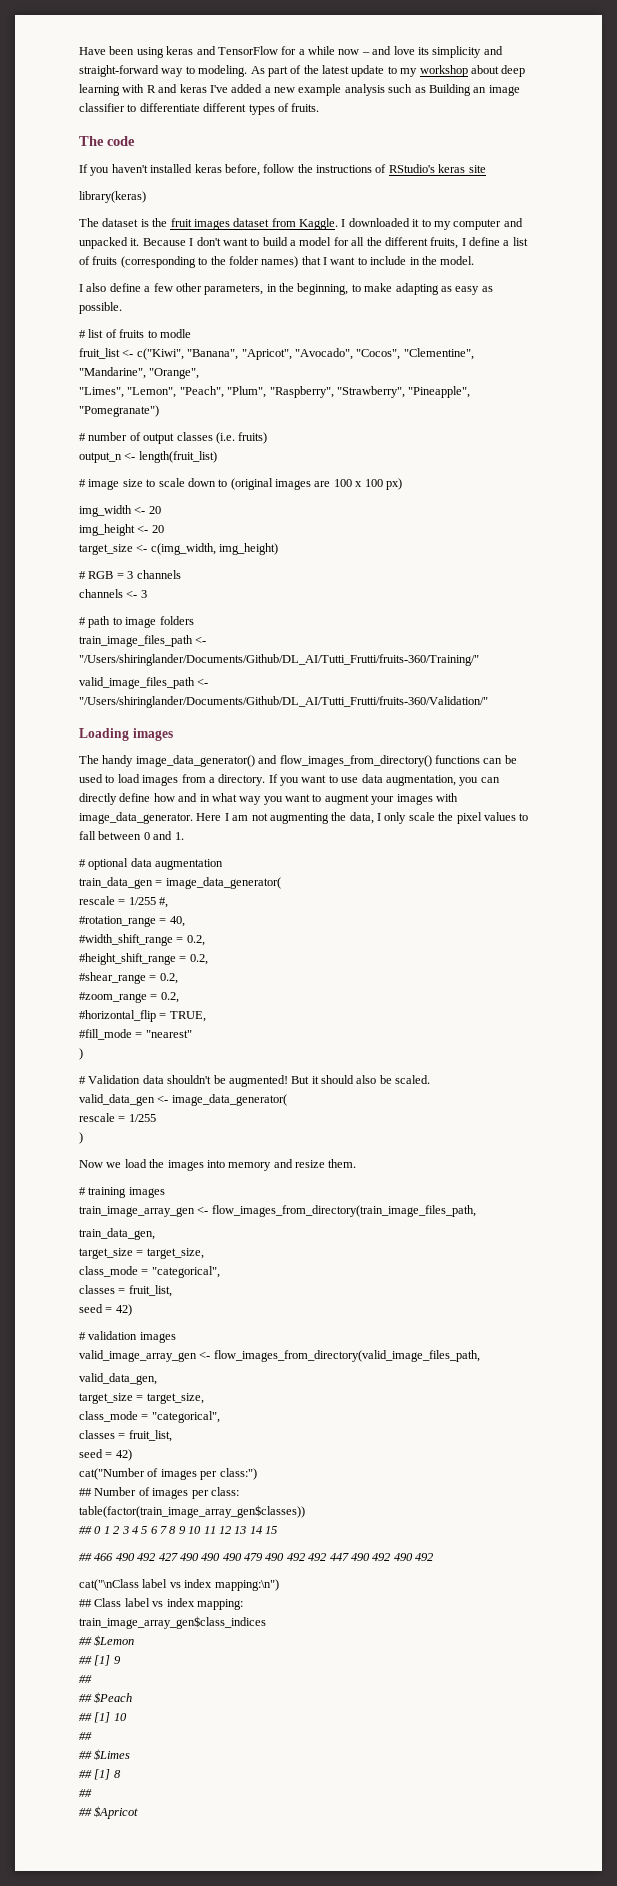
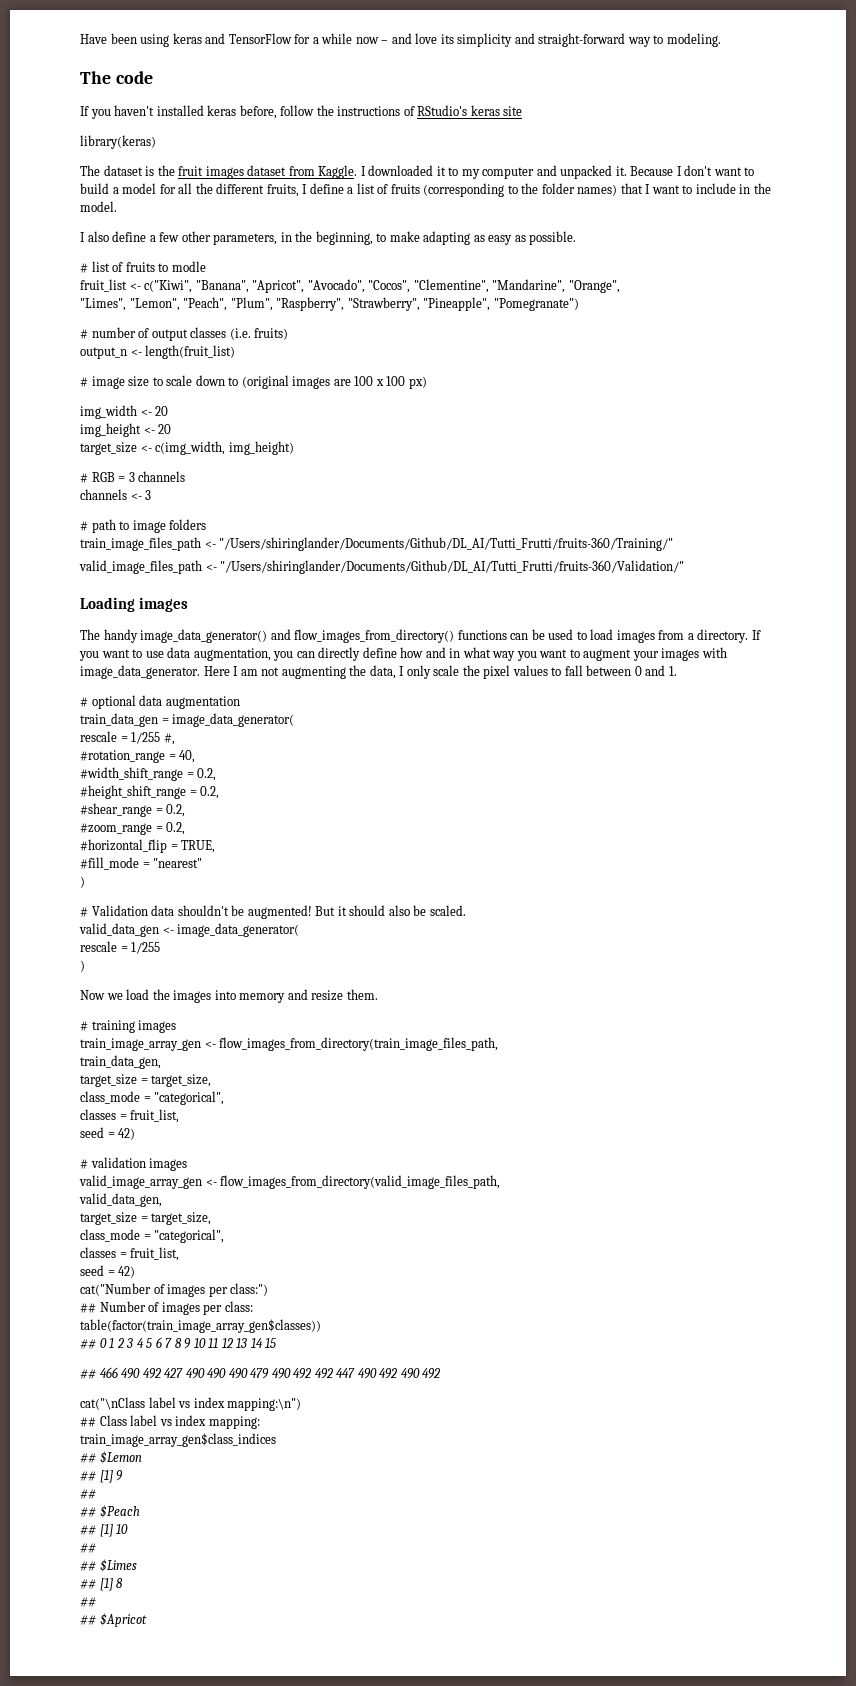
- As part of the latest update to my workshop about deep learning with R and keras I've added a new example analysis such as Building an image classifier to differentiate different types of fruits.

